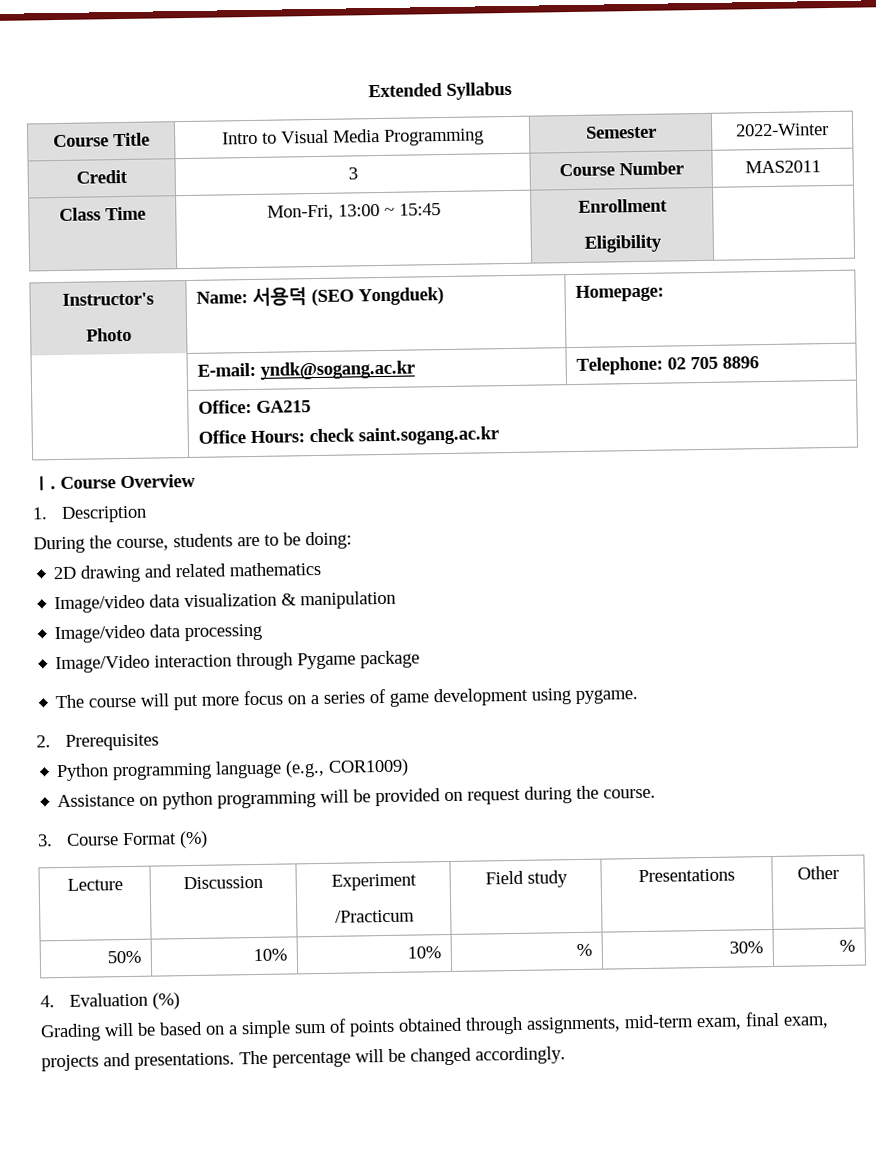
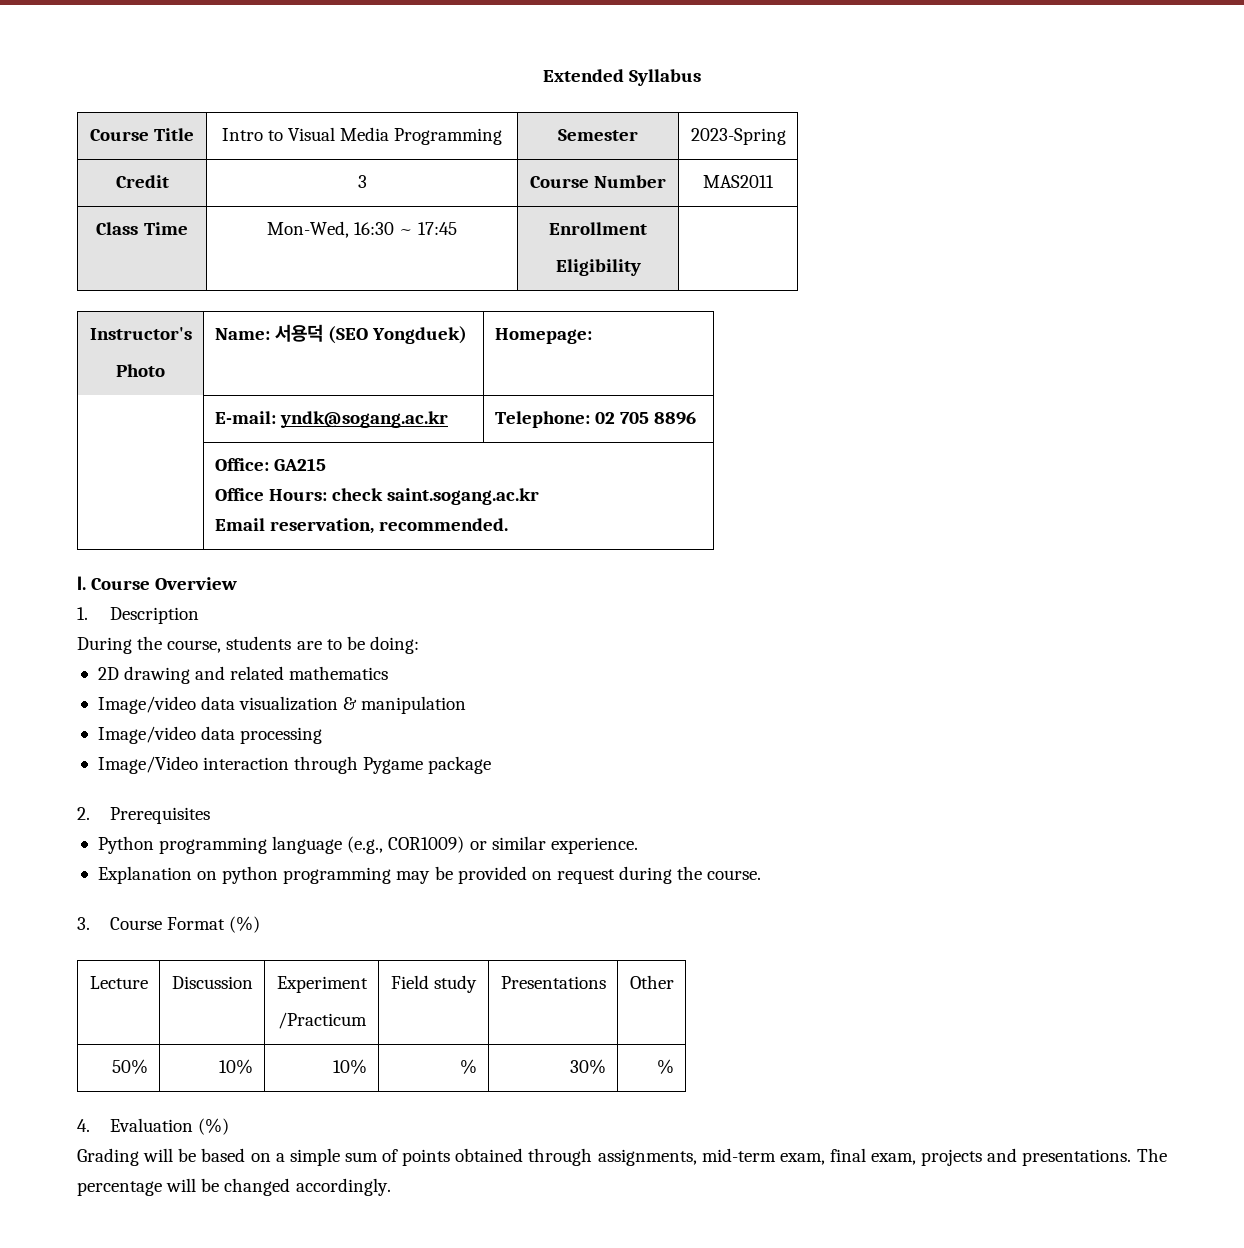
- Course Title | Intro to Visual Media Programming | Semester | 2022-Winter
+ Course Title | Intro to Visual Media Programming | Semester | 2023-Spring
- Class Time | Mon-Fri, 13:00 ~ 15:45 | Enrollment
+ Class Time | Mon-Wed, 16:30 ~ 17:45 | Enrollment
  | Office: GA215
  Office Hours: check saint.sogang.ac.kr
+ Email reservation, recommended.
- The course will put more focus on a series of game development using pygame.
- Python programming language (e.g., COR1009)
- Assistance on python programming will be provided on request during the course.
+ Python programming language (e.g., COR1009) or similar experience.
+ Explanation on python programming may be provided on request during the course.

